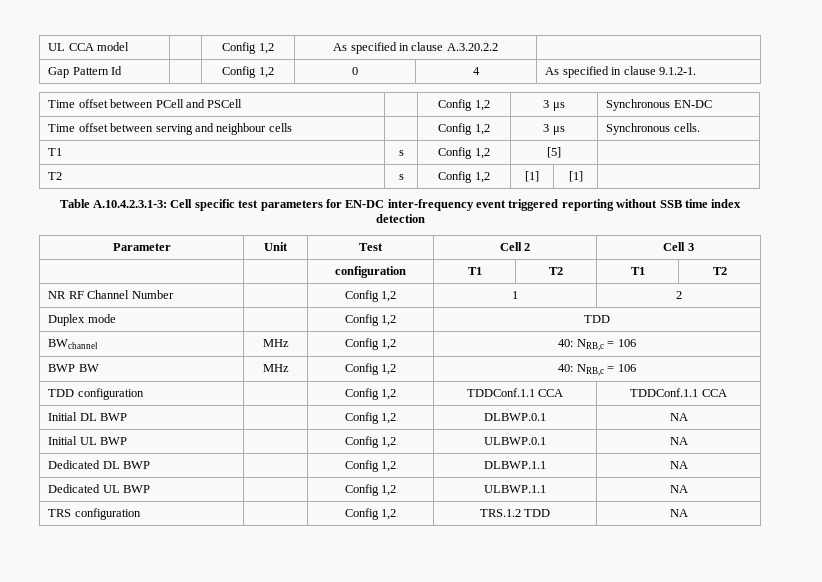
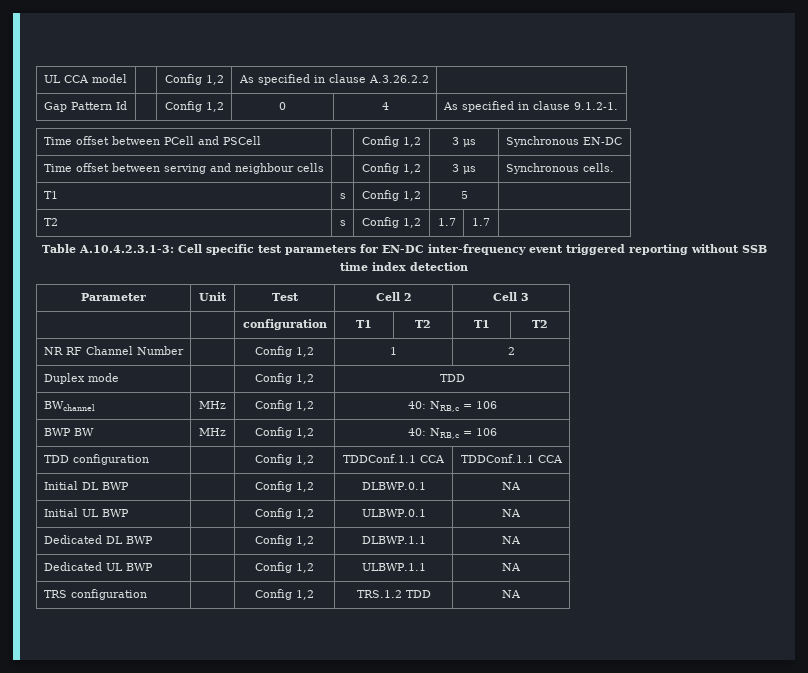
- UL CCA model | | Config 1,2 | As specified in clause A.3.20.2.2 |
+ UL CCA model | | Config 1,2 | As specified in clause A.3.26.2.2 |
- T1 | s | Config 1,2 | [5] |
+ T1 | s | Config 1,2 | 5 |
- T2 | s | Config 1,2 | [1] | [1] |
+ T2 | s | Config 1,2 | 1.7 | 1.7 |

